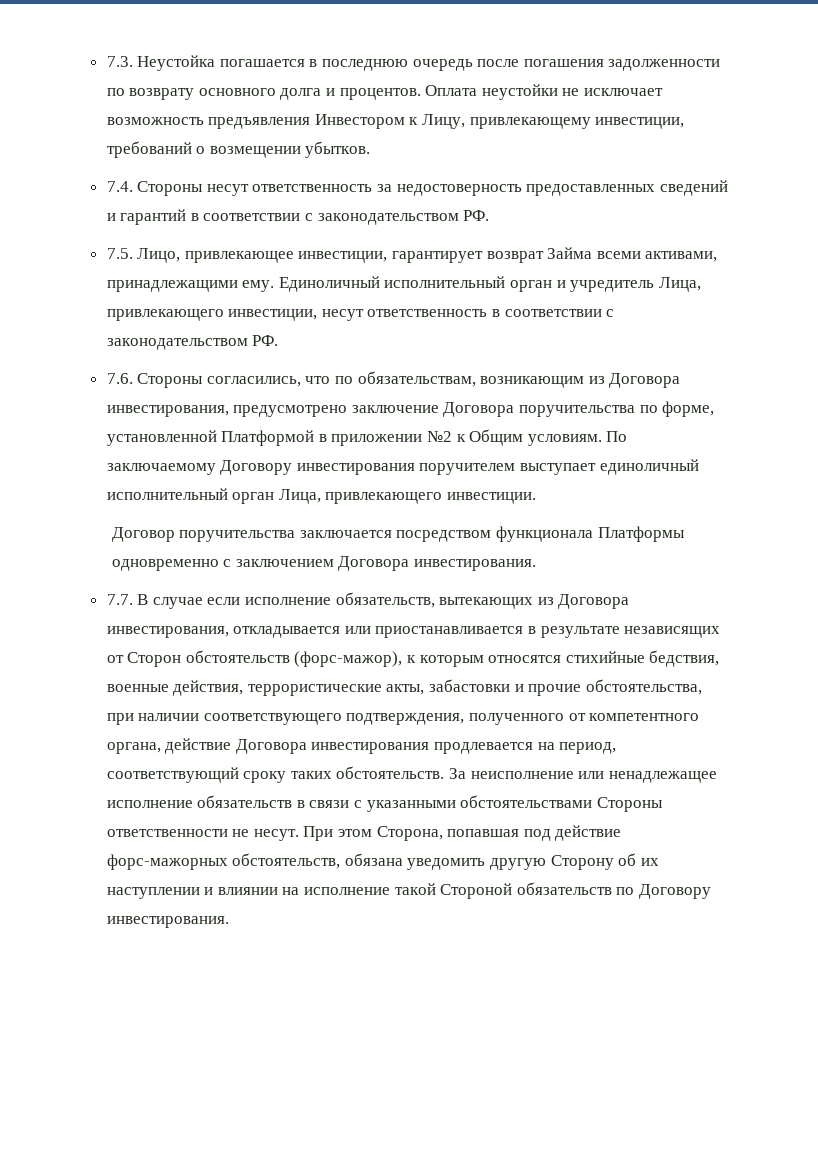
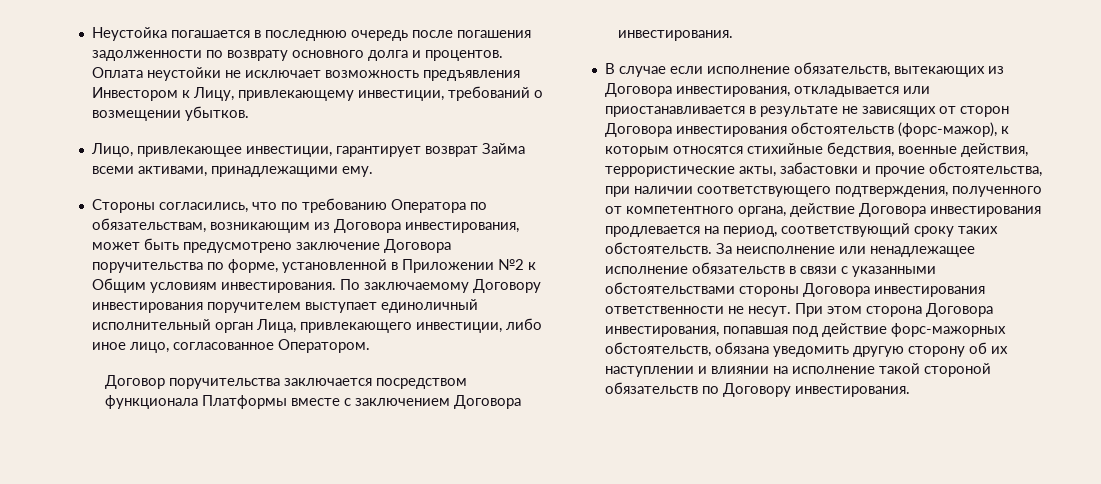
- 7.3. Неустойка погашается в последнюю очередь после погашения задолженности по возврату основного долга и процентов.
+ Неустойка погашается в последнюю очередь после погашения задолженности по возврату основного долга и процентов.
- 7.4. Стороны несут ответственность за недостоверность предоставленных сведений и гарантий в соответствии с законодательством РФ.
- 7.5. Лицо, привлекающее инвестиции, гарантирует возврат Займа всеми активами, принадлежащими ему. Единоличный исполнительный орган и учредитель Лица, привлекающего инвестиции, несут ответственность в соответствии с законодательством РФ.
- 7.6. Стороны согласились, что по обязательствам, возникающим из Договора инвестирования, предусмотрено заключение Договора поручительства по форме, установленной Платформой в приложении №2 к Общим условиям.
+ Лицо, привлекающее инвестиции, гарантирует возврат Займа всеми активами, принадлежащими ему.
+ Стороны согласились, что по требованию Оператора по обязательствам, возникающим из Договора инвестирования, может быть предусмотрено заключение Договора поручительства по форме, установленной в Приложении №2 к Общим условиям инвестирования.
- По заключаемому Договору инвестирования поручителем выступает единоличный исполнительный орган Лица, привлекающего инвестиции.
+ По заключаемому Договору инвестирования поручителем выступает единоличный исполнительный орган Лица, привлекающего инвестиции, либо иное лицо, согласованное Оператором.
- Договор поручительства заключается посредством функционала Платформы одновременно с заключением Договора инвестирования.
+ Договор поручительства заключается посредством функционала Платформы вместе с заключением Договора инвестирования.
- 7.7. В случае если исполнение обязательств, вытекающих из Договора инвестирования, откладывается или приостанавливается в результате независящих от Сторон обстоятельств (форс-мажор), к которым относятся стихийные бедствия, военные действия, террористические акты, забастовки и прочие обстоятельства, при наличии соответствующего подтверждения, полученного от компетентного органа, действие Договора инвестирования продлевается на период, соответствующий сроку таких обстоятельств.
+ В случае если исполнение обязательств, вытекающих из Договора инвестирования, откладывается или приостанавливается в результате не зависящих от сторон Договора инвестирования обстоятельств (форс-мажор), к которым относятся стихийные бедствия, военные действия, террористические акты, забастовки и прочие обстоятельства, при наличии соответствующего подтверждения, полученного от компетентного органа, действие Договора инвестирования продлевается на период, соответствующий сроку таких обстоятельств.
- За неисполнение или ненадлежащее исполнение обязательств в связи с указанными обстоятельствами Стороны ответственности не несут.
+ За неисполнение или ненадлежащее исполнение обязательств в связи с указанными обстоятельствами стороны Договора инвестирования ответственности не несут.
- При этом Сторона, попавшая под действие форс-мажорных обстоятельств, обязана уведомить другую Сторону об их наступлении и влиянии на исполнение такой Стороной обязательств по Договору инвестирования.
+ При этом сторона Договора инвестирования, попавшая под действие форс-мажорных обстоятельств, обязана уведомить другую сторону об их наступлении и влиянии на исполнение такой стороной обязательств по Договору инвестирования.

